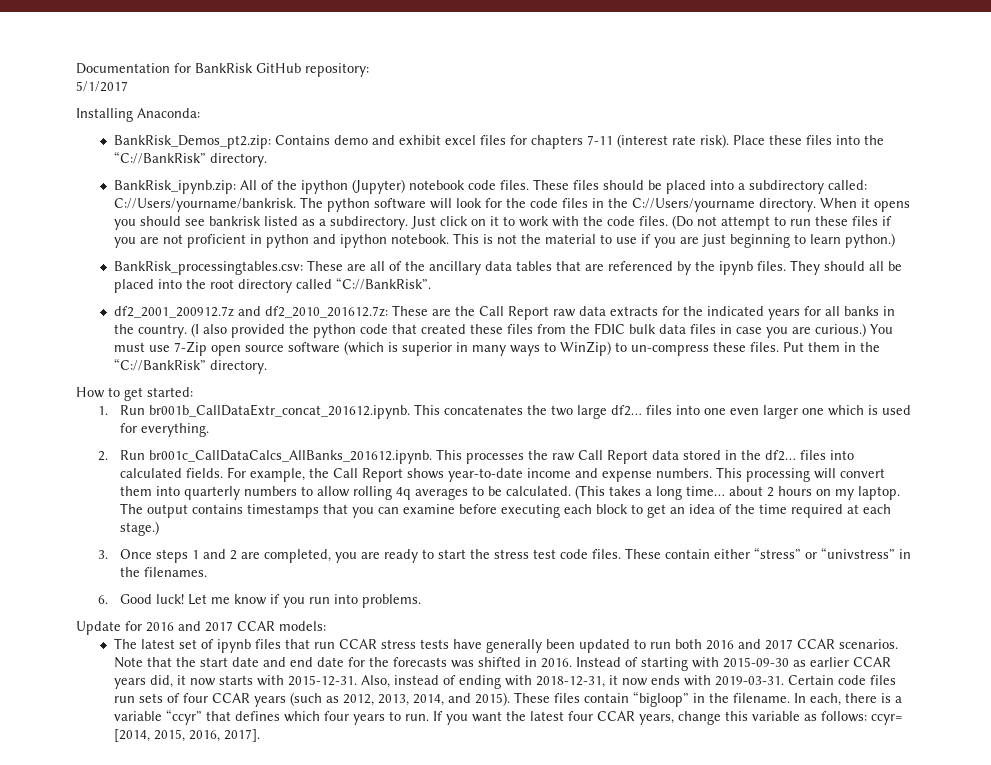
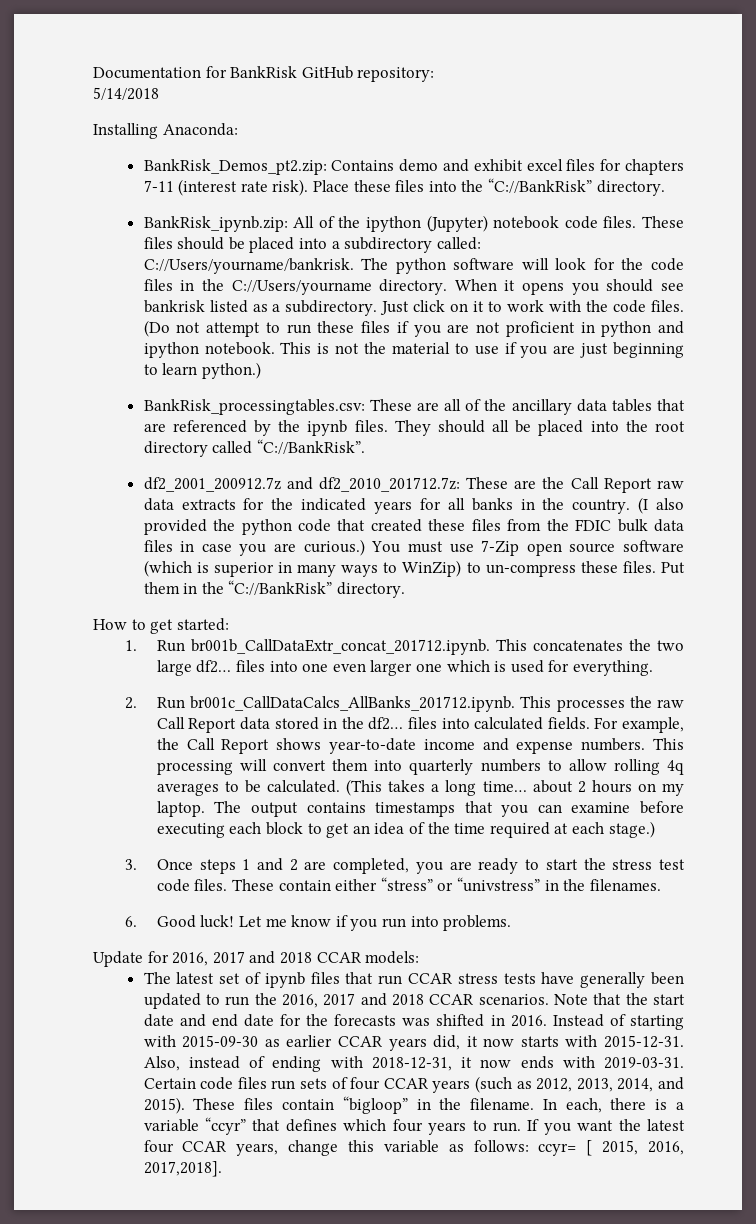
- 5/1/2017
+ 5/14/2018
- df2_2001_200912.7z and df2_2010_201612.7z: These are the Call Report raw data extracts for the indicated years for all banks in the country.
+ df2_2001_200912.7z and df2_2010_201712.7z: These are the Call Report raw data extracts for the indicated years for all banks in the country.
- 1. Run br001b_CallDataExtr_concat_201612.ipynb. This concatenates the two large df2… files into one even larger one which is used for everything.
+ 1. Run br001b_CallDataExtr_concat_201712.ipynb. This concatenates the two large df2… files into one even larger one which is used for everything.
- 2. Run br001c_CallDataCalcs_AllBanks_201612.ipynb. This processes the raw Call Report data stored in the df2… files into calculated fields.
+ 2. Run br001c_CallDataCalcs_AllBanks_201712.ipynb. This processes the raw Call Report data stored in the df2… files into calculated fields.
- Update for 2016 and 2017 CCAR models:
+ Update for 2016, 2017 and 2018 CCAR models:
- The latest set of ipynb files that run CCAR stress tests have generally been updated to run both 2016 and 2017 CCAR scenarios.
+ The latest set of ipynb files that run CCAR stress tests have generally been updated to run the 2016, 2017 and 2018 CCAR scenarios.
- If you want the latest four CCAR years, change this variable as follows: ccyr= [2014, 2015, 2016, 2017].
+ If you want the latest four CCAR years, change this variable as follows: ccyr= [ 2015, 2016, 2017,2018].

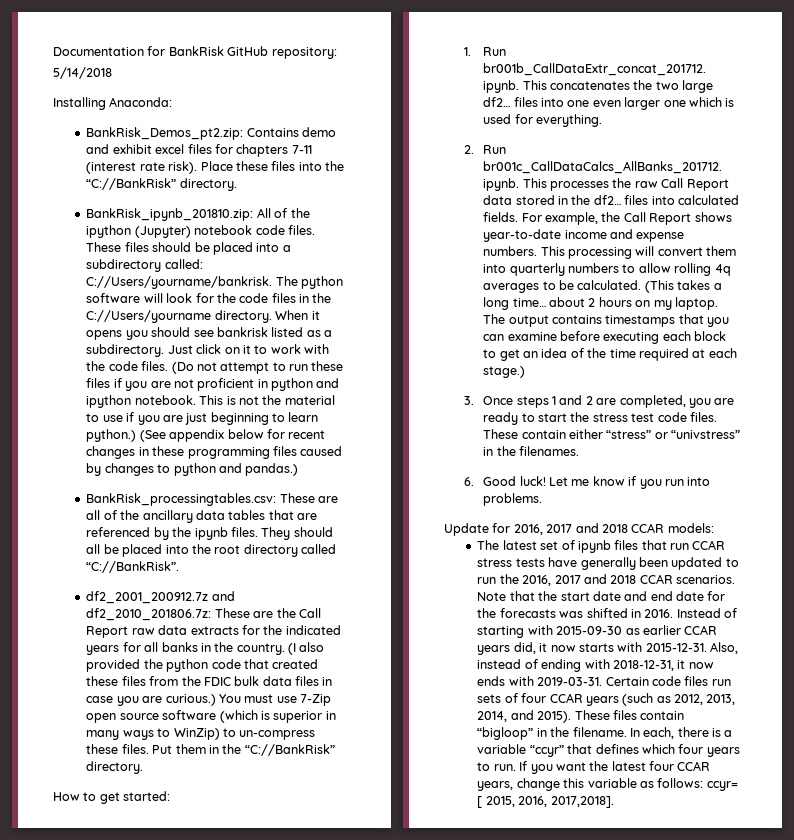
- BankRisk_ipynb.zip: All of the ipython (Jupyter) notebook code files.
+ BankRisk_ipynb_201810.zip: All of the ipython (Jupyter) notebook code files.
+ (See appendix below for recent changes in these programming files caused by changes to python and pandas.)
- df2_2001_200912.7z and df2_2010_201712.7z: These are the Call Report raw data extracts for the indicated years for all banks in the country.
+ df2_2001_200912.7z and df2_2010_201806.7z: These are the Call Report raw data extracts for the indicated years for all banks in the country.

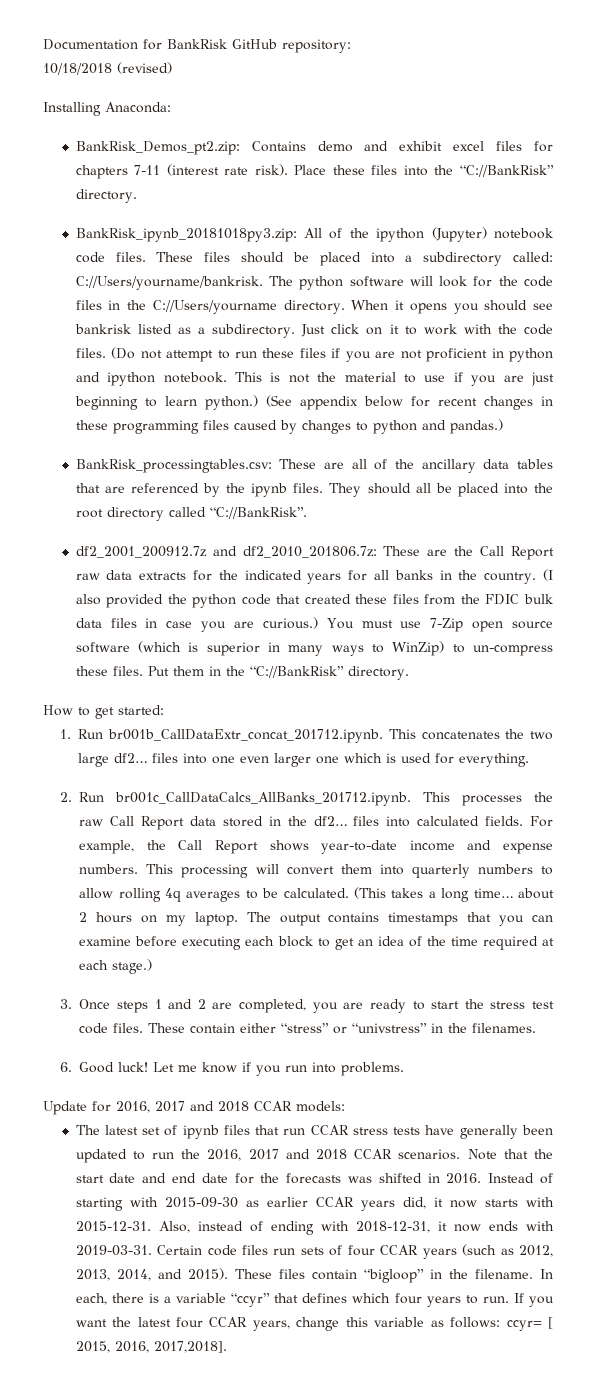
- 5/14/2018
+ 10/18/2018 (revised)
- BankRisk_ipynb_201810.zip: All of the ipython (Jupyter) notebook code files.
+ BankRisk_ipynb_20181018py3.zip: All of the ipython (Jupyter) notebook code files.

